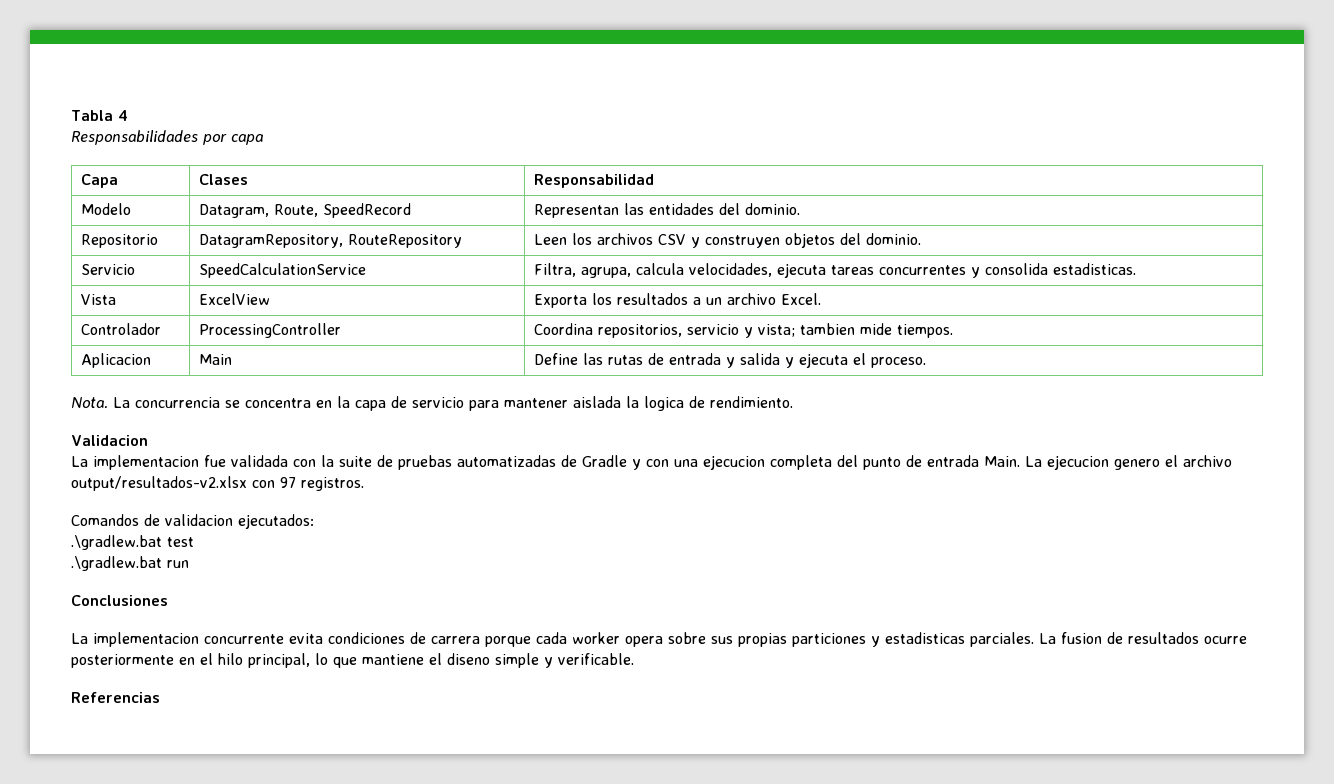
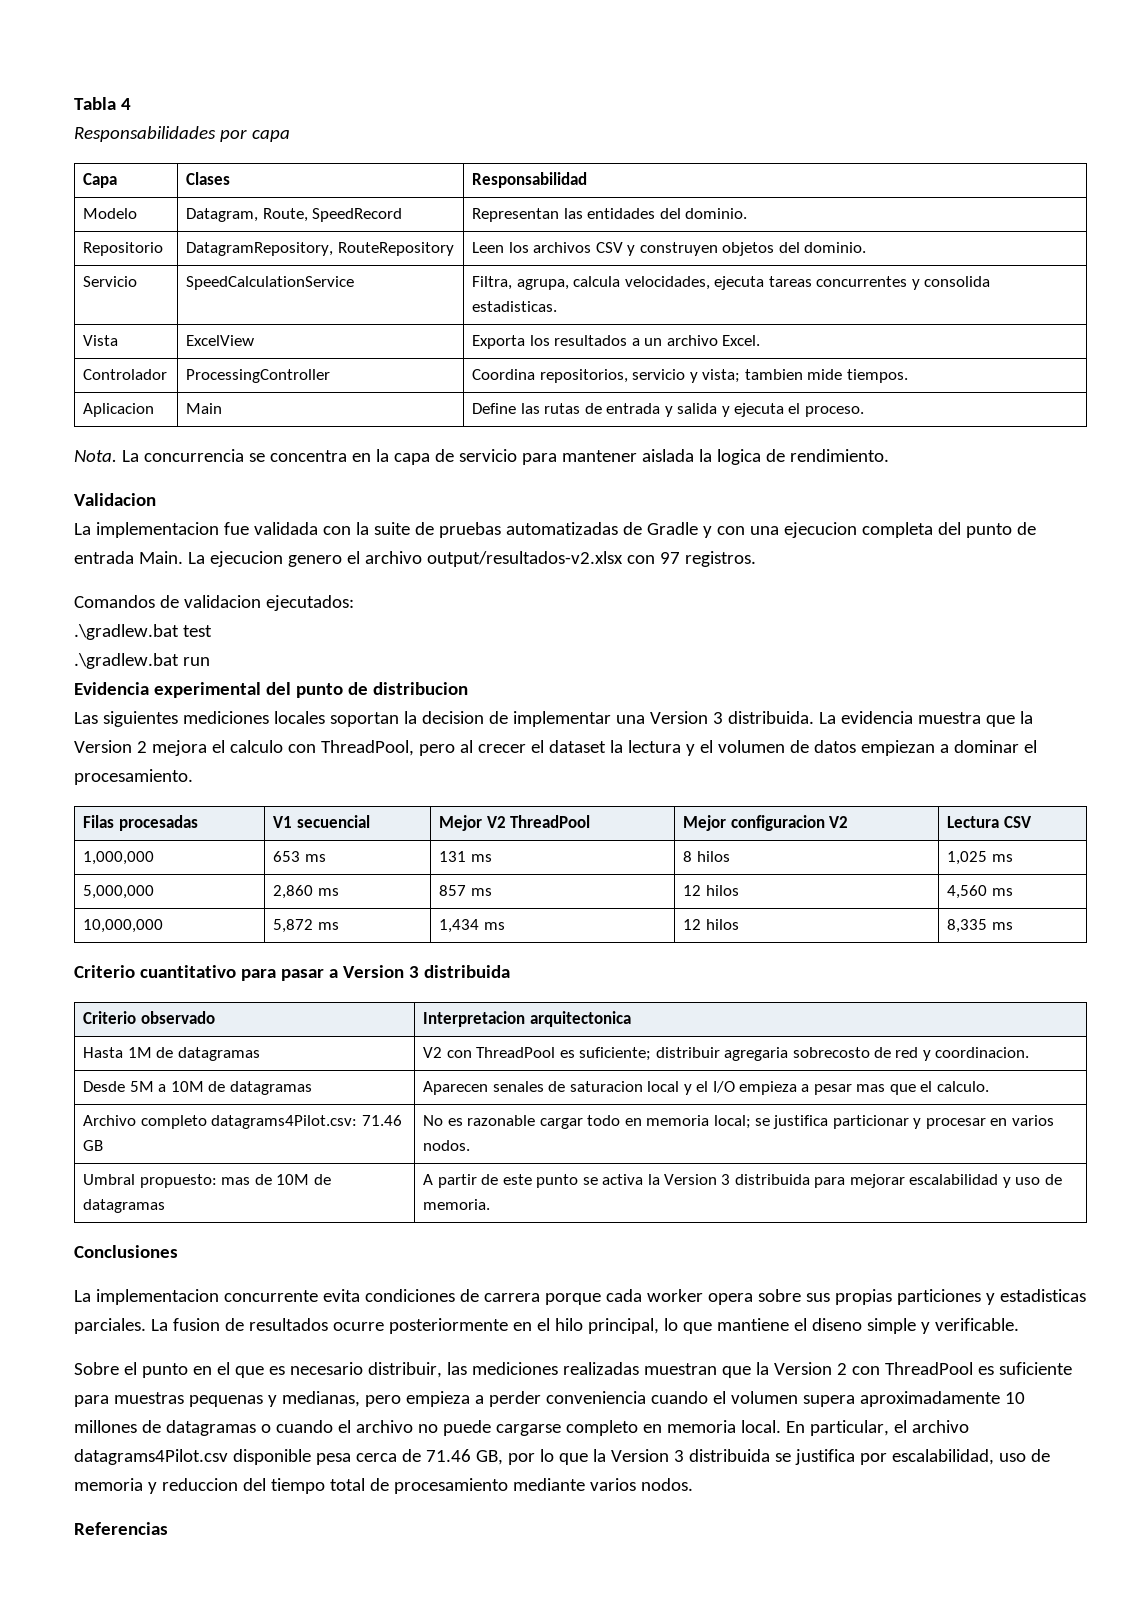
+ Evidencia experimental del punto de distribucion
+ Las siguientes mediciones locales soportan la decision de implementar una Version 3 distribuida. La evidencia muestra que la Version 2 mejora el calculo con ThreadPool, pero al crecer el dataset la lectura y el volumen de datos empiezan a dominar el procesamiento.
+ Filas procesadas | V1 secuencial | Mejor V2 ThreadPool | Mejor configuracion V2 | Lectura CSV
+ 1,000,000 | 653 ms | 131 ms | 8 hilos | 1,025 ms
+ 5,000,000 | 2,860 ms | 857 ms | 12 hilos | 4,560 ms
+ 10,000,000 | 5,872 ms | 1,434 ms | 12 hilos | 8,335 ms
+ Criterio cuantitativo para pasar a Version 3 distribuida
+ Criterio observado | Interpretacion arquitectonica
+ Hasta 1M de datagramas | V2 con ThreadPool es suficiente; distribuir agregaria sobrecosto de red y coordinacion.
+ Desde 5M a 10M de datagramas | Aparecen senales de saturacion local y el I/O empieza a pesar mas que el calculo.
+ Archivo completo datagrams4Pilot.csv: 71.46 GB | No es razonable cargar todo en memoria local; se justifica particionar y procesar en varios nodos.
+ Umbral propuesto: mas de 10M de datagramas | A partir de este punto se activa la Version 3 distribuida para mejorar escalabilidad y uso de memoria.
+ Sobre el punto en el que es necesario distribuir, las mediciones realizadas muestran que la Version 2 con ThreadPool es suficiente para muestras pequenas y medianas, pero empieza a perder conveniencia cuando el volumen supera aproximadamente 10 millones de datagramas o cuando el archivo no puede cargarse completo en memoria local. En particular, el archivo datagrams4Pilot.csv disponible pesa cerca de 71.46 GB, por lo que la Version 3 distribuida se justifica por escalabilidad, uso de memoria y reduccion del tiempo total de procesamiento mediante varios nodos.

